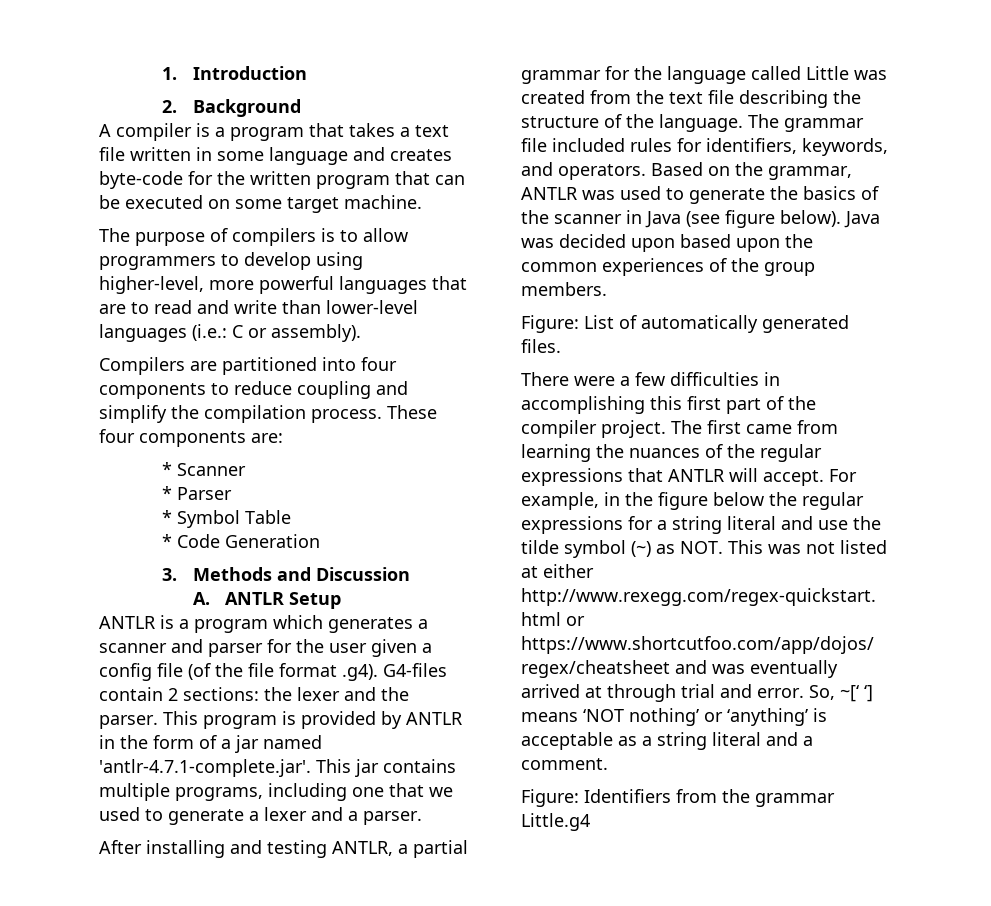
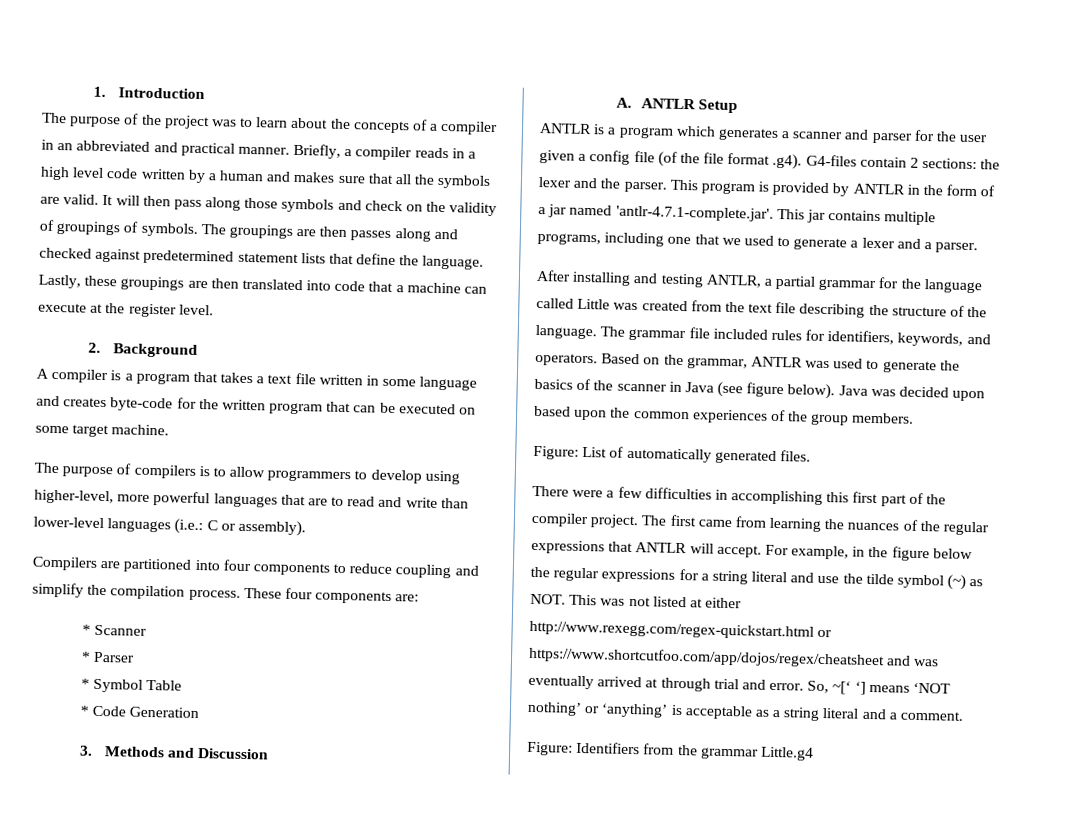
+ The purpose of the project was to learn about the concepts of a compiler in an abbreviated and practical manner. Briefly, a compiler reads in a high level code written by a human and makes sure that all the symbols are valid. It will then pass along those symbols and check on the validity of groupings of symbols. The groupings are then passes along and checked against predetermined statement lists that define the language. Lastly, these groupings are then translated into code that a machine can execute at the register level.

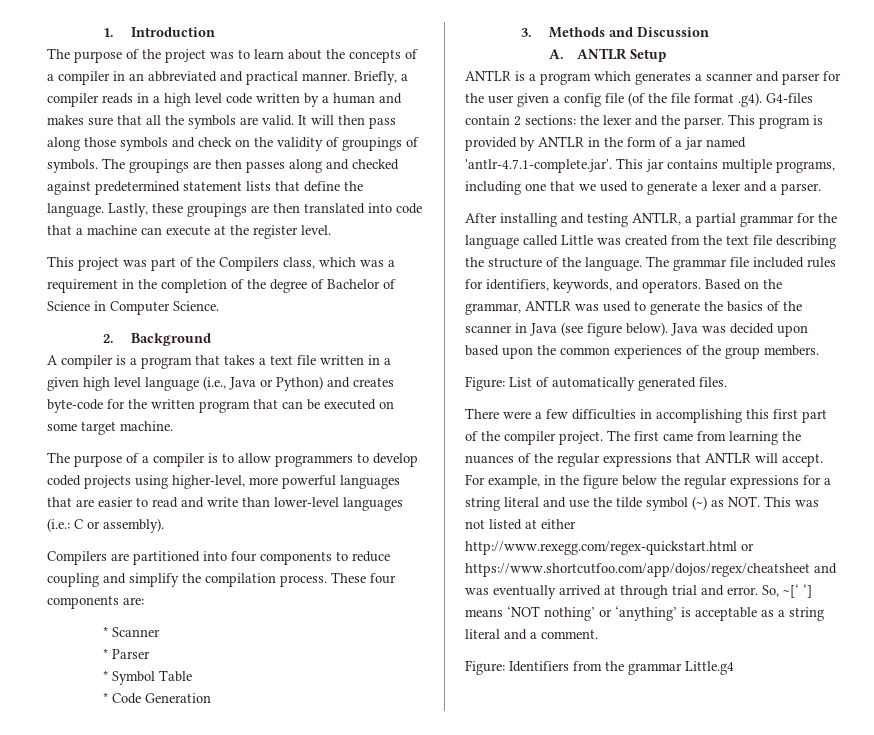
+ This project was part of the Compilers class, which was a requirement in the completion of the degree of Bachelor of Science in Computer Science.
- A compiler is a program that takes a text file written in some language and creates byte-code for the written program that can be executed on some target machine.
+ A compiler is a program that takes a text file written in a given high level language (i.e., Java or Python) and creates byte-code for the written program that can be executed on some target machine.
- The purpose of compilers is to allow programmers to develop using higher-level, more powerful languages that are to read and write than lower-level languages (i.e.: C or assembly).
+ The purpose of a compiler is to allow programmers to develop coded projects using higher-level, more powerful languages that are easier to read and write than lower-level languages (i.e.: C or assembly).

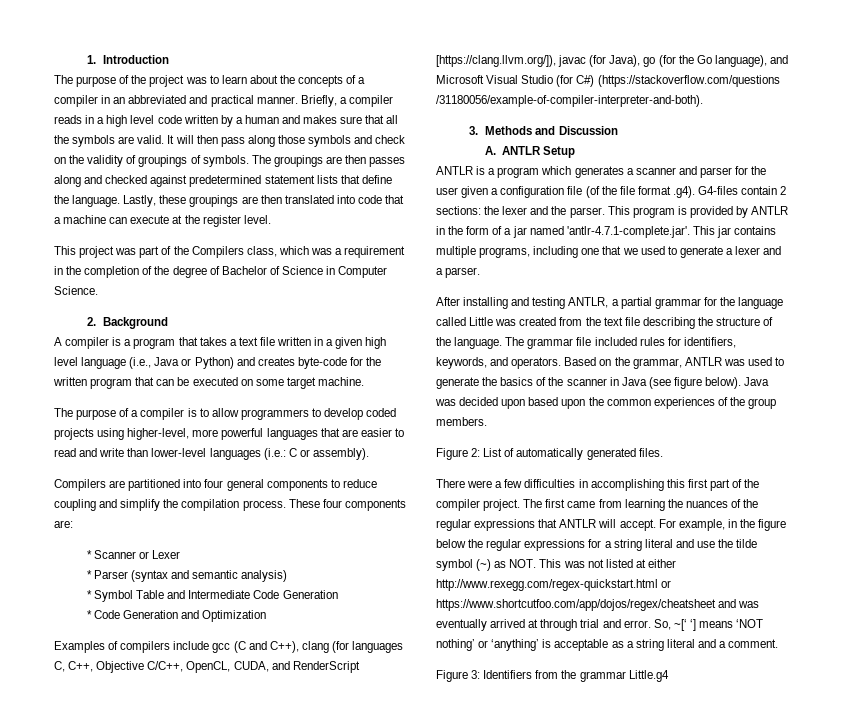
- Compilers are partitioned into four components to reduce coupling and simplify the compilation process.
+ Compilers are partitioned into four general components to reduce coupling and simplify the compilation process.
- * Scanner
+ * Scanner or Lexer
- * Parser
+ * Parser (syntax and semantic analysis)
- * Symbol Table
+ * Symbol Table and Intermediate Code Generation
- * Code Generation
+ * Code Generation and Optimization
+ Examples of compilers include gcc (C and C++), clang (for languages C, C++, Objective C/C++, OpenCL, CUDA, and RenderScript [https://clang.llvm.org/]), javac (for Java), go (for the Go language), and Microsoft Visual Studio (for C#) (https://stackoverflow.com/questions /31180056/example-of-compiler-interpreter-and-both).
- ANTLR is a program which generates a scanner and parser for the user given a config file (of the file format .g4). G4-files contain 2 sections: the lexer and the parser.
+ ANTLR is a program which generates a scanner and parser for the user given a configuration file (of the file format .g4). G4-files contain 2 sections: the lexer and the parser.
- Figure: List of automatically generated files.
+ Figure 2: List of automatically generated files.
- Figure: Identifiers from the grammar Little.g4
+ Figure 3: Identifiers from the grammar Little.g4

